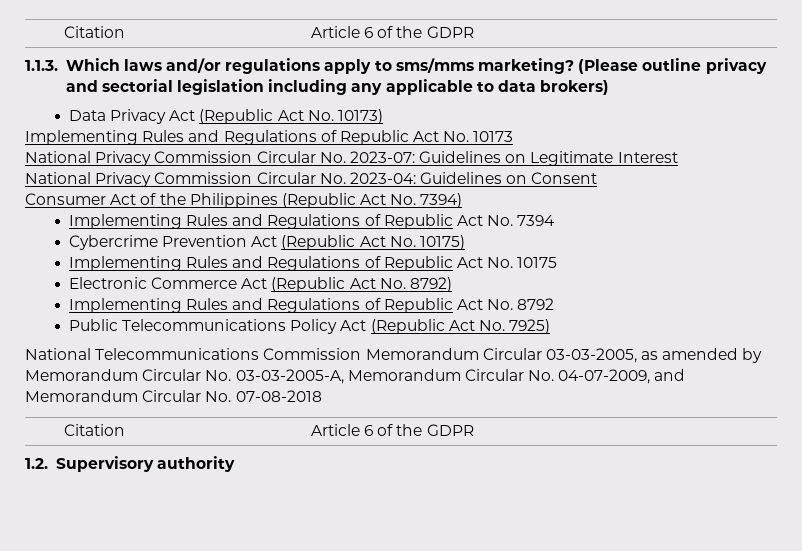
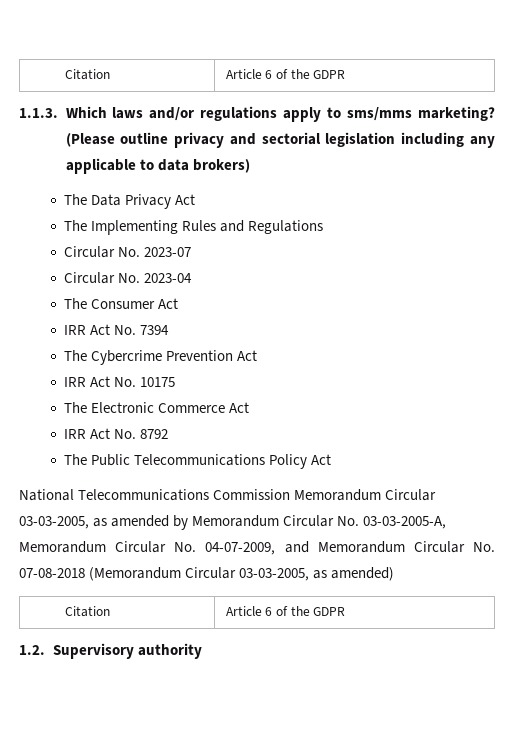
- Data Privacy Act (Republic Act No. 10173)
- Implementing Rules and Regulations of Republic Act No. 10173
- National Privacy Commission Circular No. 2023-07: Guidelines on Legitimate Interest
- National Privacy Commission Circular No. 2023-04: Guidelines on Consent
- Consumer Act of the Philippines (Republic Act No. 7394)
- Implementing Rules and Regulations of Republic Act No. 7394
+ The Data Privacy Act
+ The Implementing Rules and Regulations
+ Circular No. 2023-07
+ Circular No. 2023-04
+ The Consumer Act
+ IRR Act No. 7394
- Cybercrime Prevention Act (Republic Act No. 10175)
- Implementing Rules and Regulations of Republic Act No. 10175
+ The Cybercrime Prevention Act
+ IRR Act No. 10175
- Electronic Commerce Act (Republic Act No. 8792)
- Implementing Rules and Regulations of Republic Act No. 8792
+ The Electronic Commerce Act
+ IRR Act No. 8792
- Public Telecommunications Policy Act (Republic Act No. 7925)
+ The Public Telecommunications Policy Act
- National Telecommunications Commission Memorandum Circular 03-03-2005, as amended by Memorandum Circular No. 03-03-2005-A, Memorandum Circular No. 04-07-2009, and Memorandum Circular No. 07-08-2018
+ National Telecommunications Commission Memorandum Circular 03-03-2005, as amended by Memorandum Circular No. 03-03-2005-A, Memorandum Circular No. 04-07-2009, and Memorandum Circular No. 07-08-2018 (Memorandum Circular 03-03-2005, as amended)

